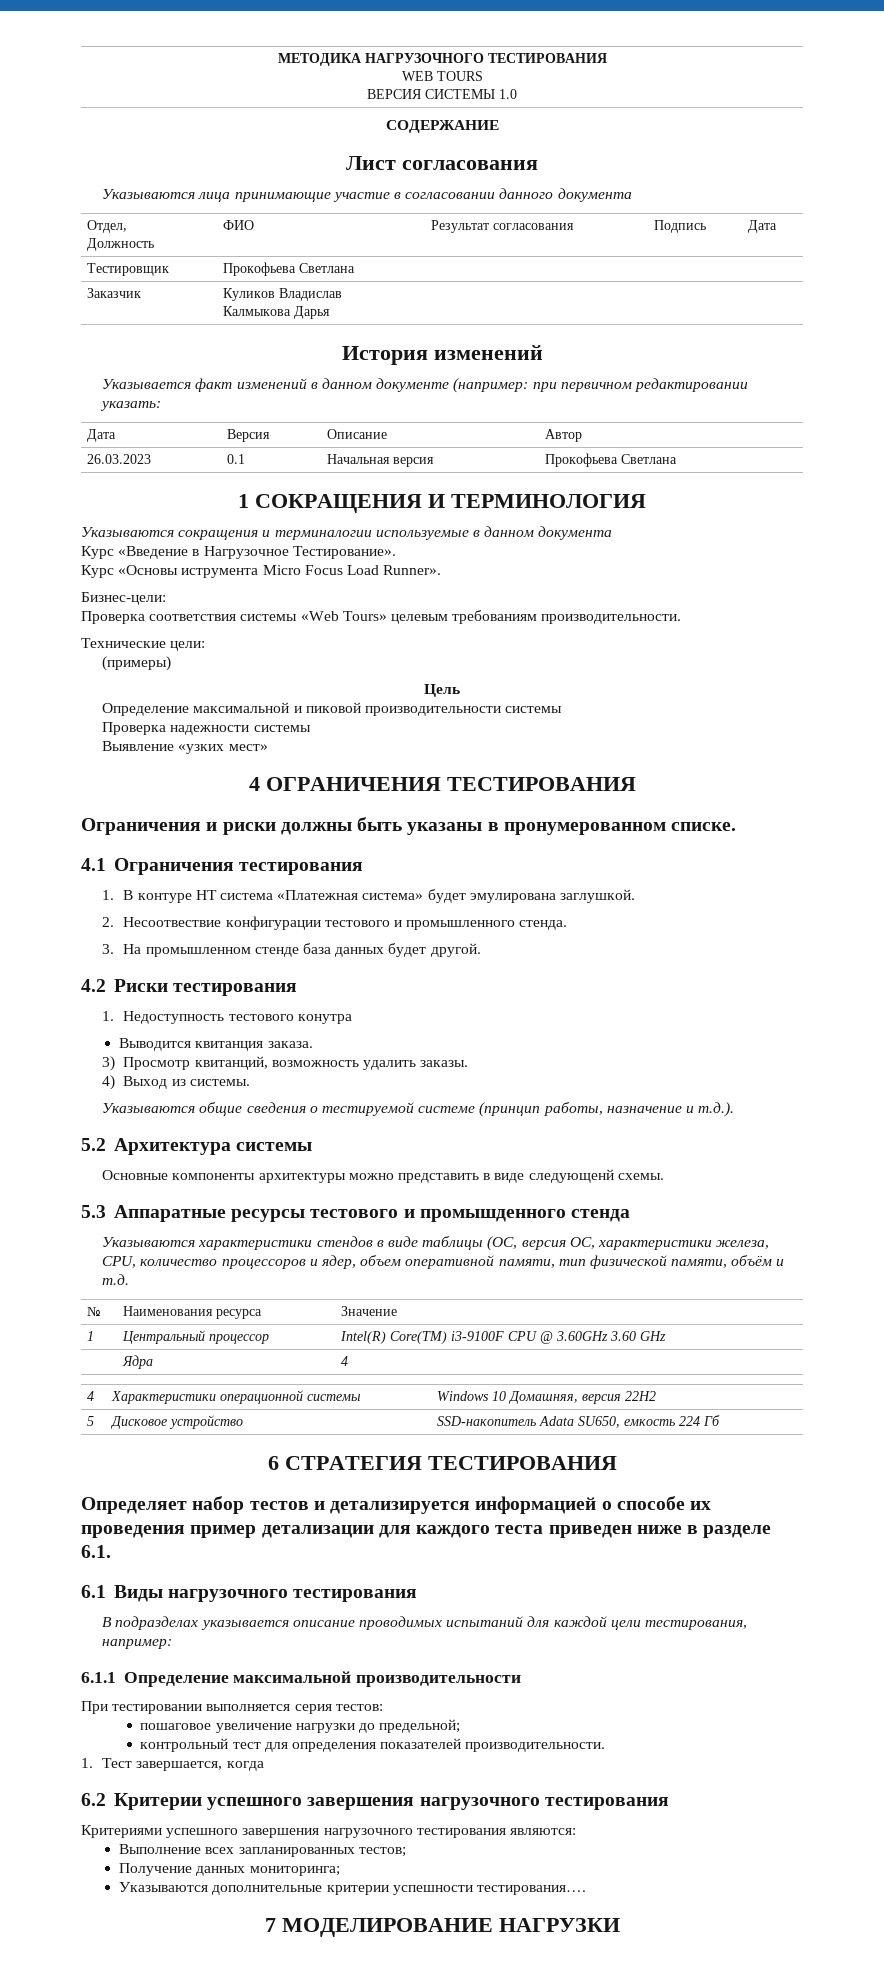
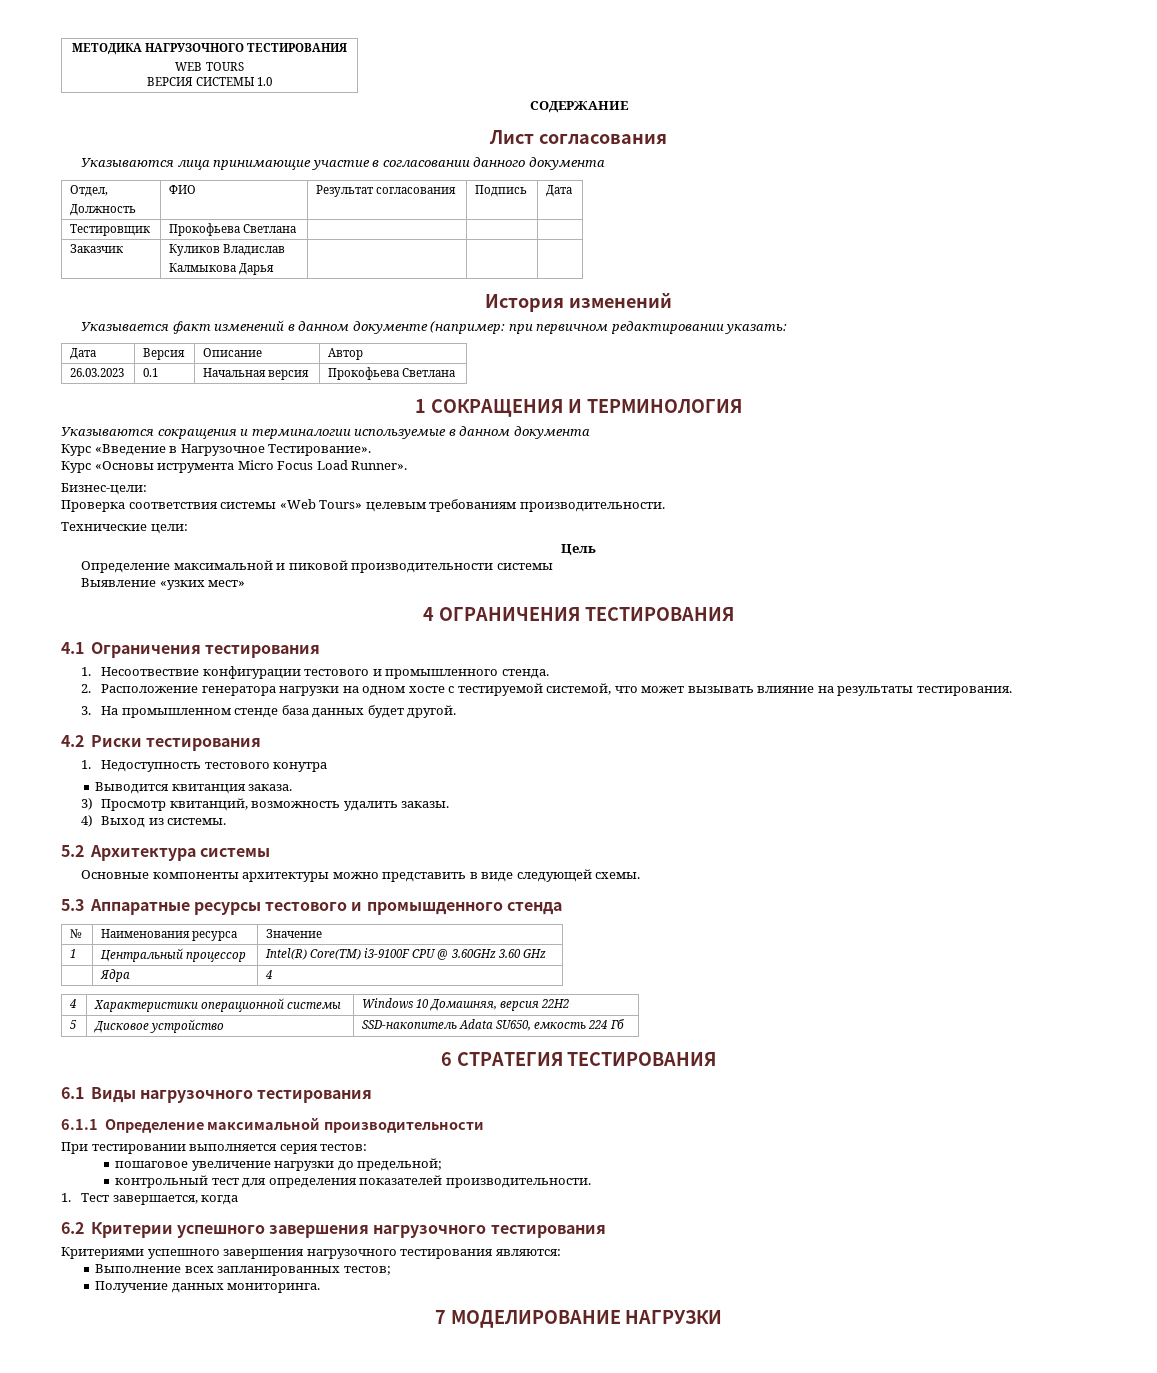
- (примеры)
- Проверка надежности системы
- Ограничения и риски должны быть указаны в пронумерованном списке.
  4.1 Ограничения тестирования
- 1. В контуре НТ система «Платежная система» будет эмулирована заглушкой.
- 2. Несоотвествие конфигурации тестового и промышленного стенда.
+ 1. Несоотвествие конфигурации тестового и промышленного стенда.
+ 2. Расположение генератора нагрузки на одном хосте с тестируемой системой, что может вызывать влияние на результаты тестирования.
- Указываются общие сведения о тестируемой системе (принцип работы, назначение и т.д.).
- Основные компоненты архитектуры можно представить в виде следующенй схемы.
+ Основные компоненты архитектуры можно представить в виде следующей схемы.
- Указываются характеристики стендов в виде таблицы (ОС, версия ОС, характеристики железа, CPU, количество процессоров и ядер, объем оперативной памяти, тип физической памяти, объём и т.д.
- Определяет набор тестов и детализируется информацией о способе их проведения пример детализации для каждого теста приведен ниже в разделе 6.1.
  6.1 Виды нагрузочного тестирования
- В подразделах указывается описание проводимых испытаний для каждой цели тестирования, например:
- Получение данных мониторинга;
- Указываются дополнительные критерии успешности тестирования….
+ Получение данных мониторинга.

